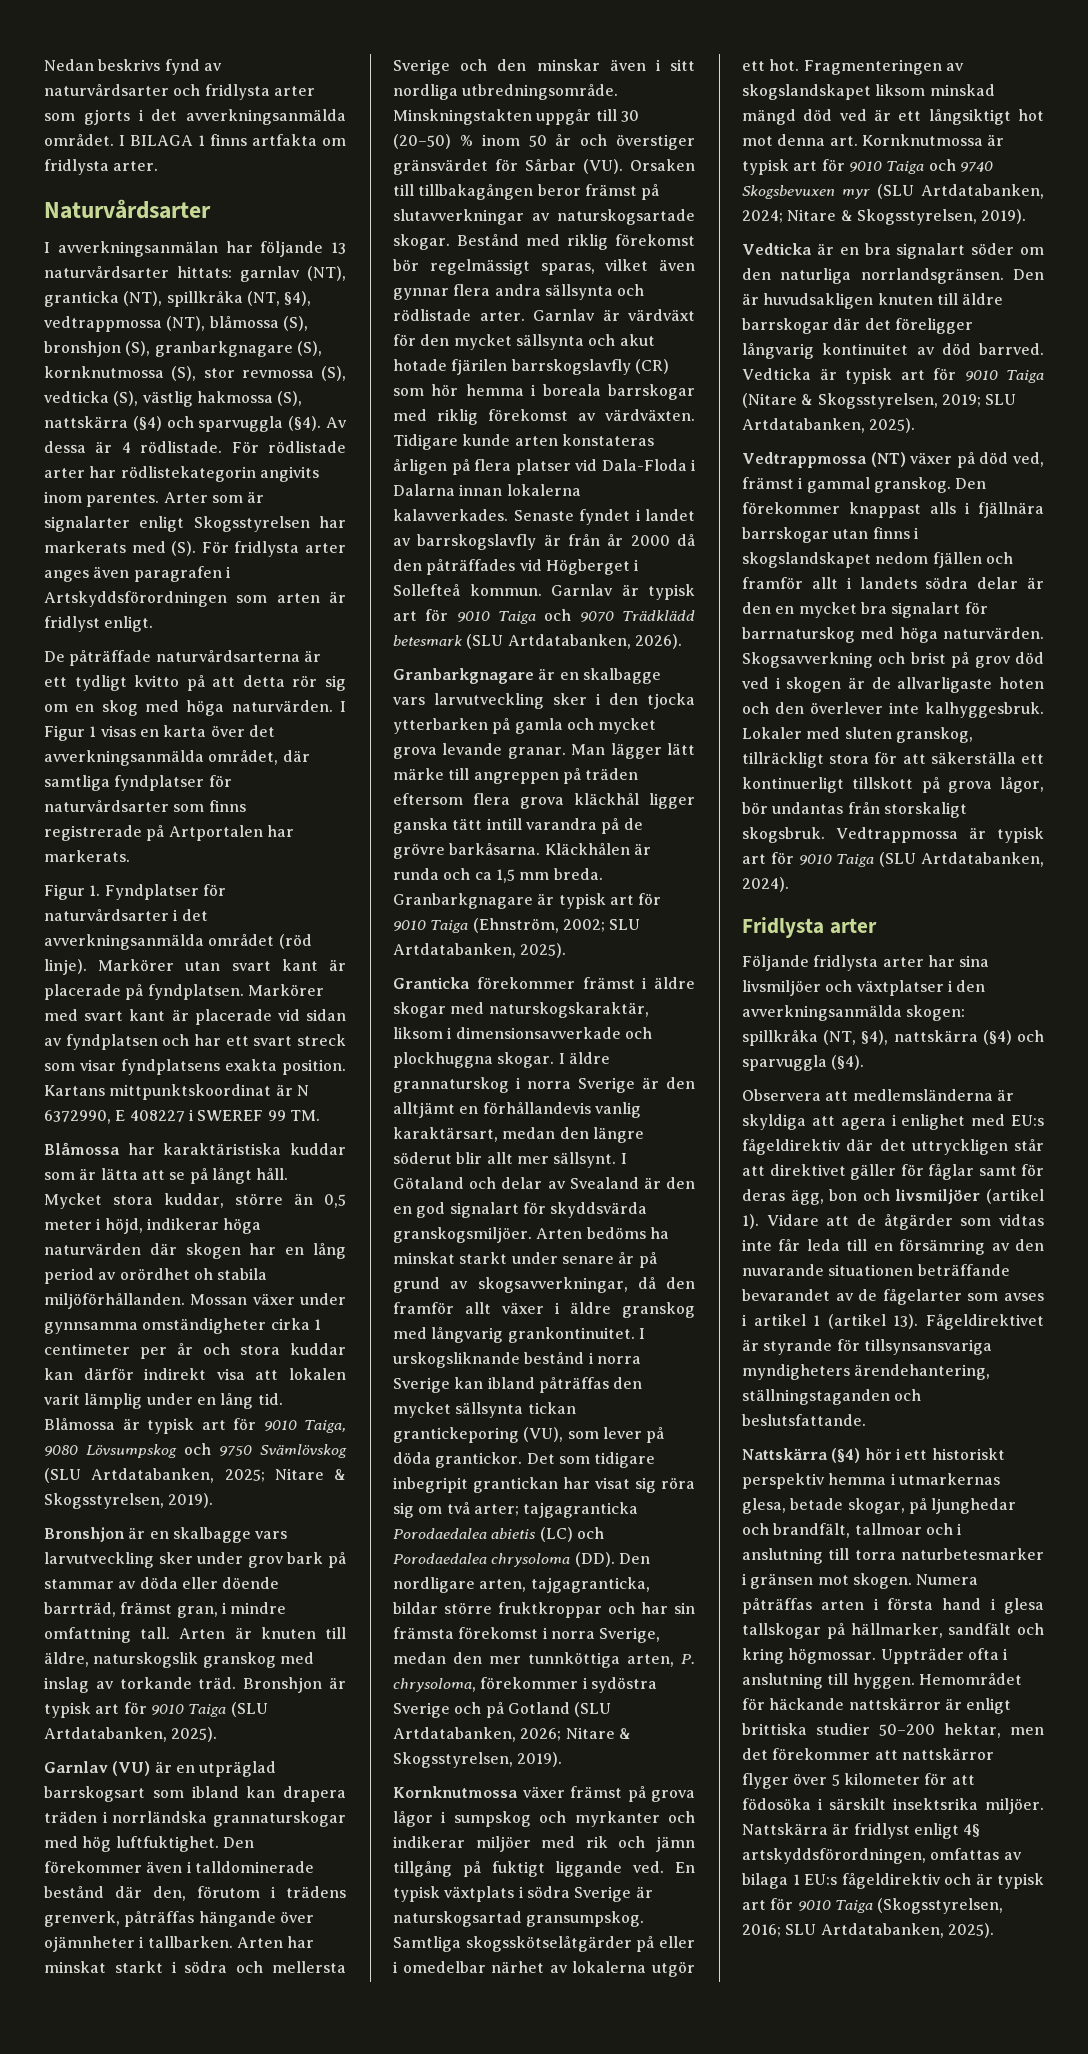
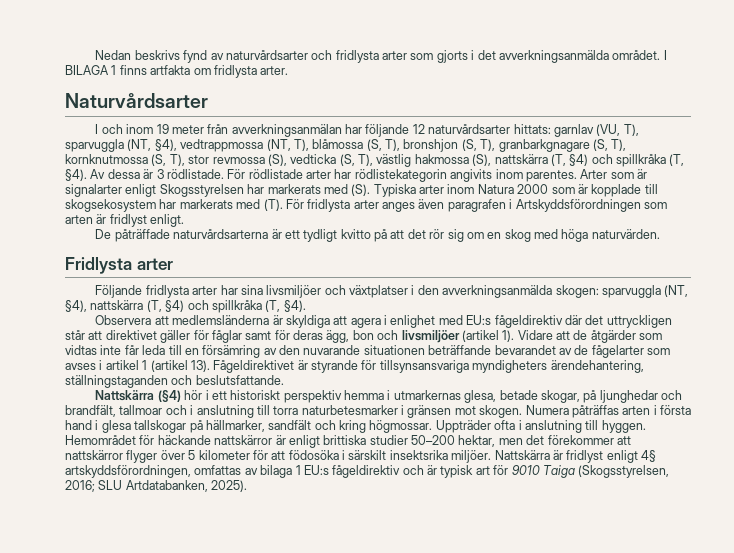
- I avverkningsanmälan har följande 13 naturvårdsarter hittats: garnlav (NT), granticka (NT), spillkråka (NT, §4), vedtrappmossa (NT), blåmossa (S), bronshjon (S), granbarkgnagare (S), kornknutmossa (S), stor revmossa (S), vedticka (S), västlig hakmossa (S), nattskärra (§4) och sparvuggla (§4).
+ I och inom 19 meter från avverkningsanmälan har följande 12 naturvårdsarter hittats: garnlav (VU, T), sparvuggla (NT, §4), vedtrappmossa (NT, T), blåmossa (S, T), bronshjon (S, T), granbarkgnagare (S, T), kornknutmossa (S, T), stor revmossa (S), vedticka (S, T), västlig hakmossa (S), nattskärra (T, §4) och spillkråka (T, §4).
- Av dessa är 4 rödlistade.
+ Av dessa är 3 rödlistade.
- Arter som är signalarter enligt Skogsstyrelsen har markerats med (S). För fridlysta arter anges även paragrafen i Artskyddsförordningen som arten är fridlyst enligt.
+ Arter som är signalarter enligt Skogsstyrelsen har markerats med (S). Typiska arter inom Natura 2000 som är kopplade till skogsekosystem har markerats med (T). För fridlysta arter anges även paragrafen i Artskyddsförordningen som arten är fridlyst enligt.
- De påträffade naturvårdsarterna är ett tydligt kvitto på att detta rör sig om en skog med höga naturvärden. I Figur 1 visas en karta över det avverkningsanmälda området, där samtliga fyndplatser för naturvårdsarter som finns registrerade på Artportalen har markerats.
- Figur 1. Fyndplatser för naturvårdsarter i det avverkningsanmälda området (röd linje). Markörer utan svart kant är placerade på fyndplatsen. Markörer med svart kant är placerade vid sidan av fyndplatsen och har ett svart streck som visar fyndplatsens exakta position. Kartans mittpunktskoordinat är N 6372990, E 408227 i SWEREF 99 TM.
- Blåmossa har karaktäristiska kuddar som är lätta att se på långt håll. Mycket stora kuddar, större än 0,5 meter i höjd, indikerar höga naturvärden där skogen har en lång period av orördhet oh stabila miljöförhållanden. Mossan växer under gynnsamma omständigheter cirka 1 centimeter per år och stora kuddar kan därför indirekt visa att lokalen varit lämplig under en lång tid. Blåmossa är typisk art för 9010 Taiga, 9080 Lövsumpskog och 9750 Svämlövskog (SLU Artdatabanken, 2025; Nitare & Skogsstyrelsen, 2019).
- Bronshjon är en skalbagge vars larvutveckling sker under grov bark på stammar av döda eller döende barrträd, främst gran, i mindre omfattning tall. Arten är knuten till äldre, naturskogslik granskog med inslag av torkande träd. Bronshjon är typisk art för 9010 Taiga (SLU Artdatabanken, 2025).
- Garnlav (VU) är en utpräglad barrskogsart som ibland kan drapera träden i norrländska grannaturskogar med hög luftfuktighet. Den förekommer även i talldominerade bestånd där den, förutom i trädens grenverk, påträffas hängande över ojämnheter i tallbarken. Arten har minskat starkt i södra och mellersta Sverige och den minskar även i sitt nordliga utbredningsområde. Minskningstakten uppgår till 30 (20–50) % inom 50 år och överstiger gränsvärdet för Sårbar (VU). Orsaken till tillbakagången beror främst på slutavverkningar av naturskogsartade skogar. Bestånd med riklig förekomst bör regelmässigt sparas, vilket även gynnar flera andra sällsynta och rödlistade arter. Garnlav är värdväxt för den mycket sällsynta och akut hotade fjärilen barrskogslavfly (CR) som hör hemma i boreala barrskogar med riklig förekomst av värdväxten. Tidigare kunde arten konstateras årligen på flera platser vid Dala-Floda i Dalarna innan lokalerna kalavverkades. Senaste fyndet i landet av barrskogslavfly är från år 2000 då den påträffades vid Högberget i Sollefteå kommun. Garnlav är typisk art för 9010 Taiga och 9070 Trädklädd betesmark (SLU Artdatabanken, 2026).
- Granbarkgnagare är en skalbagge vars larvutveckling sker i den tjocka ytterbarken på gamla och mycket grova levande granar. Man lägger lätt märke till angreppen på träden eftersom flera grova kläckhål ligger ganska tätt intill varandra på de grövre barkåsarna. Kläckhålen är runda och ca 1,5 mm breda. Granbarkgnagare är typisk art för 9010 Taiga (Ehnström, 2002; SLU Artdatabanken, 2025).
- Granticka förekommer främst i äldre skogar med naturskogskaraktär, liksom i dimensionsavverkade och plockhuggna skogar. I äldre grannaturskog i norra Sverige är den alltjämt en förhållandevis vanlig karaktärsart, medan den längre söderut blir allt mer sällsynt. I Götaland och delar av Svealand är den en god signalart för skyddsvärda granskogsmiljöer. Arten bedöms ha minskat starkt under senare år på grund av skogsavverkningar, då den framför allt växer i äldre granskog med långvarig grankontinuitet. I urskogsliknande bestånd i norra Sverige kan ibland påträffas den mycket sällsynta tickan grantickeporing (VU), som lever på döda grantickor. Det som tidigare inbegripit grantickan har visat sig röra sig om två arter; tajgagranticka Porodaedalea abietis (LC) och Porodaedalea chrysoloma (DD). Den nordligare arten, tajgagranticka, bildar större fruktkroppar och har sin främsta förekomst i norra Sverige, medan den mer tunnköttiga arten, P. chrysoloma, förekommer i sydöstra Sverige och på Gotland (SLU Artdatabanken, 2026; Nitare & Skogsstyrelsen, 2019).
- Kornknutmossa växer främst på grova lågor i sumpskog och myrkanter och indikerar miljöer med rik och jämn tillgång på fuktigt liggande ved. En typisk växtplats i södra Sverige är naturskogsartad gransumpskog. Samtliga skogsskötselåtgärder på eller i omedelbar närhet av lokalerna utgör ett hot. Fragmenteringen av skogslandskapet liksom minskad mängd död ved är ett långsiktigt hot mot denna art. Kornknutmossa är typisk art för 9010 Taiga och 9740 Skogsbevuxen myr (SLU Artdatabanken, 2024; Nitare & Skogsstyrelsen, 2019).
- Vedticka är en bra signalart söder om den naturliga norrlandsgränsen. Den är huvudsakligen knuten till äldre barrskogar där det föreligger långvarig kontinuitet av död barrved. Vedticka är typisk art för 9010 Taiga (Nitare & Skogsstyrelsen, 2019; SLU Artdatabanken, 2025).
- Vedtrappmossa (NT) växer på död ved, främst i gammal granskog. Den förekommer knappast alls i fjällnära barrskogar utan finns i skogslandskapet nedom fjällen och framför allt i landets södra delar är den en mycket bra signalart för barrnaturskog med höga naturvärden. Skogsavverkning och brist på grov död ved i skogen är de allvarligaste hoten och den överlever inte kalhyggesbruk. Lokaler med sluten granskog, tillräckligt stora för att säkerställa ett kontinuerligt tillskott på grova lågor, bör undantas från storskaligt skogsbruk. Vedtrappmossa är typisk art för 9010 Taiga (SLU Artdatabanken, 2024).
+ De påträffade naturvårdsarterna är ett tydligt kvitto på att det rör sig om en skog med höga naturvärden.
- Följande fridlysta arter har sina livsmiljöer och växtplatser i den avverkningsanmälda skogen: spillkråka (NT, §4), nattskärra (§4) och sparvuggla (§4).
+ Följande fridlysta arter har sina livsmiljöer och växtplatser i den avverkningsanmälda skogen: sparvuggla (NT, §4), nattskärra (T, §4) och spillkråka (T, §4).

